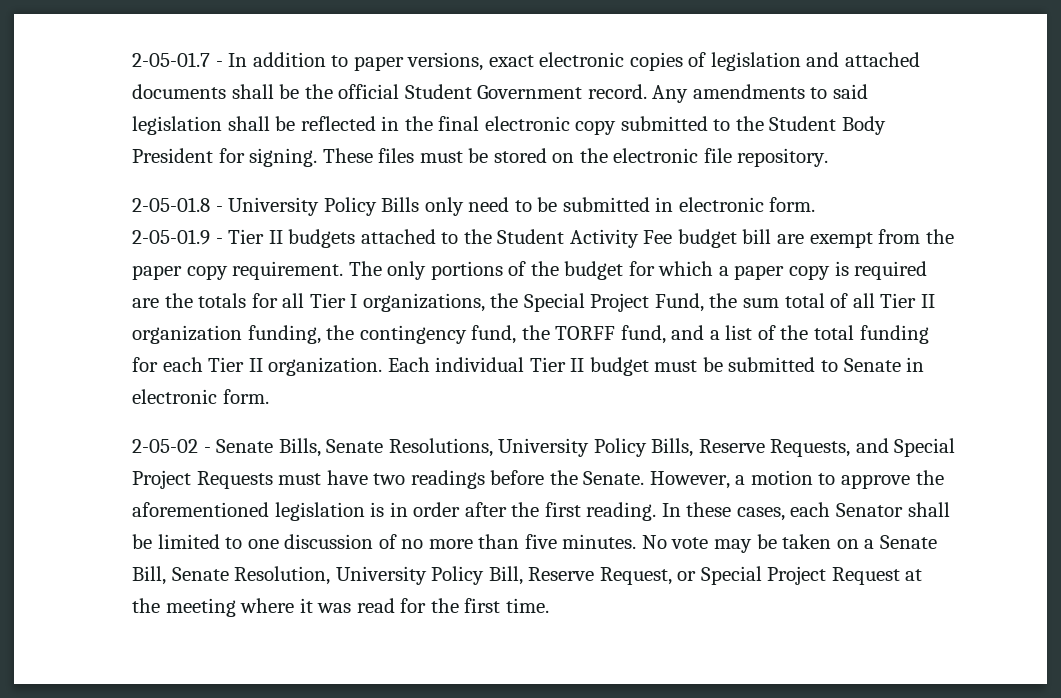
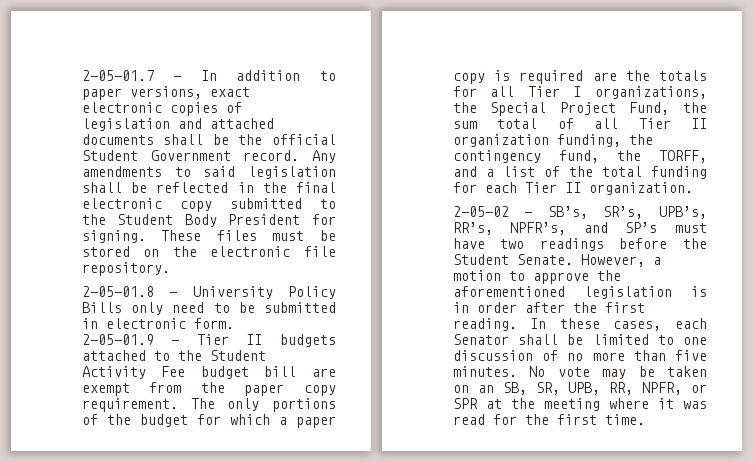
- The only portions of the budget for which a paper copy is required are the totals for all Tier I organizations, the Special Project Fund, the sum total of all Tier II organization funding, the contingency fund, the TORFF fund, and a list of the total funding for each Tier II organization. Each individual Tier II budget must be submitted to Senate in electronic form.
- 2-05-02 - Senate Bills, Senate Resolutions, University Policy Bills, Reserve Requests, and Special Project Requests must have two readings before the Senate.
+ The only portions of the budget for which a paper copy is required are the totals for all Tier I organizations, the Special Project Fund, the sum total of all Tier II organization funding, the contingency fund, the TORFF, and a list of the total funding for each Tier II organization.
+ 2-05-02 - SB’s, SR’s, UPB’s, RR’s, NPFR’s, and SP’s must have two readings before the Student Senate.
- No vote may be taken on a Senate Bill, Senate Resolution, University Policy Bill, Reserve Request, or Special Project Request at the meeting where it was read for the first time.
+ No vote may be taken on an SB, SR, UPB, RR, NPFR, or SPR at the meeting where it was read for the first time.

